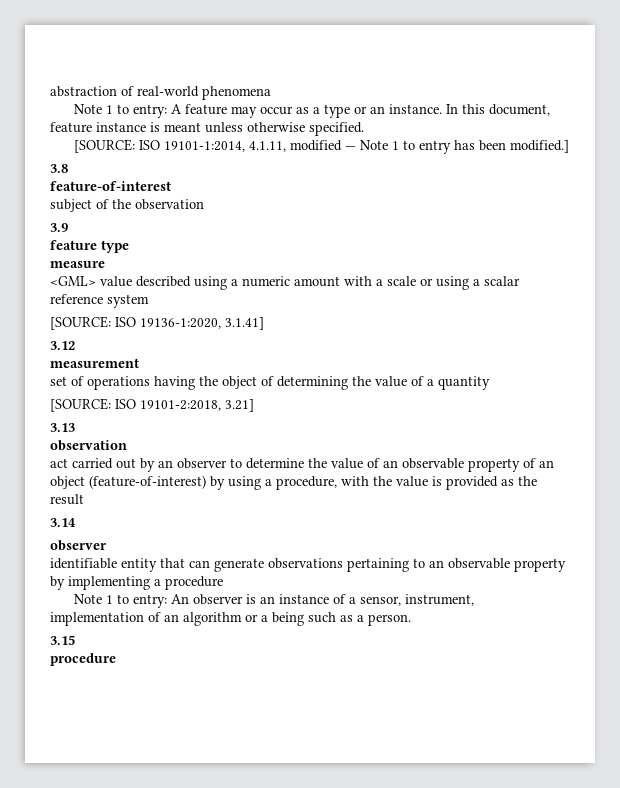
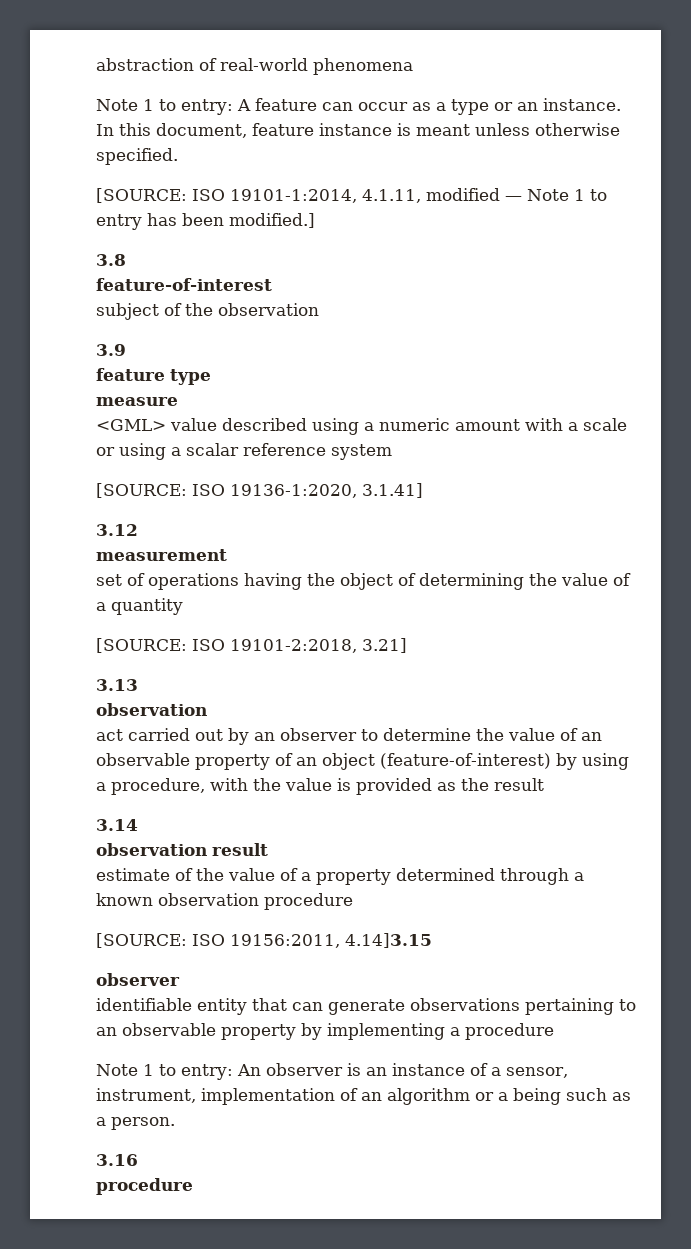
- Note 1 to entry: A feature may occur as a type or an instance.
+ Note 1 to entry: A feature can occur as a type or an instance.
+ observation result
+ estimate of the value of a property determined through a known observation procedure
+ [SOURCE: ISO 19156:2011, 4.14]3.15
- 3.15
+ 3.16

